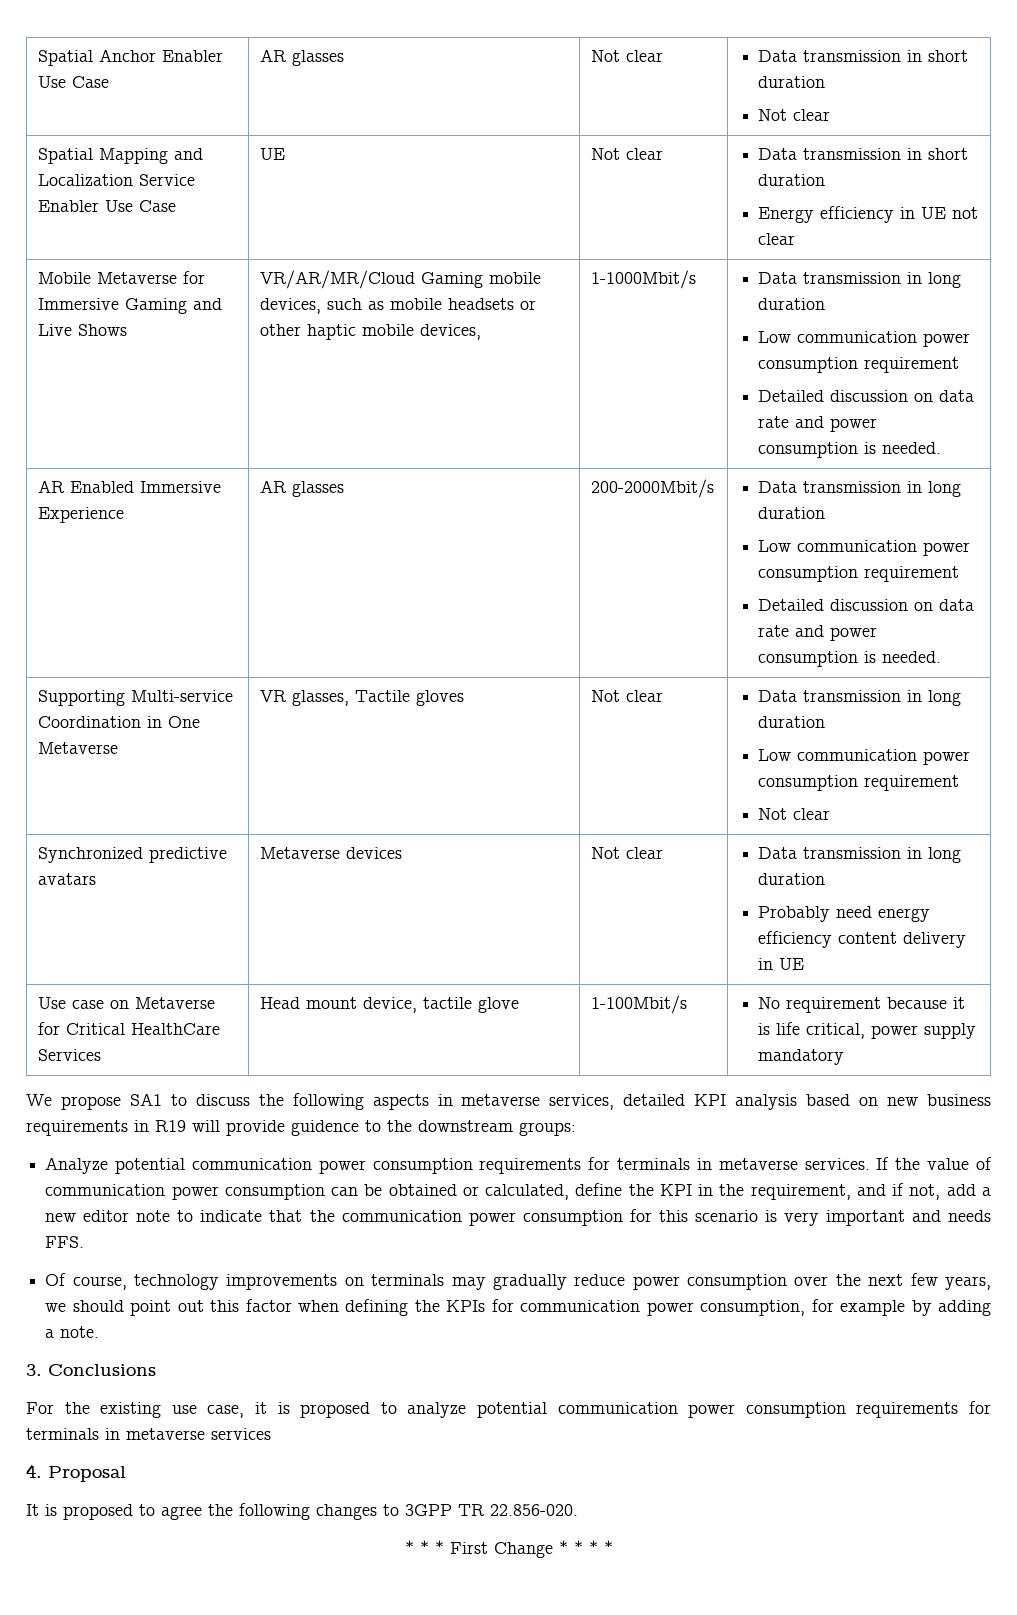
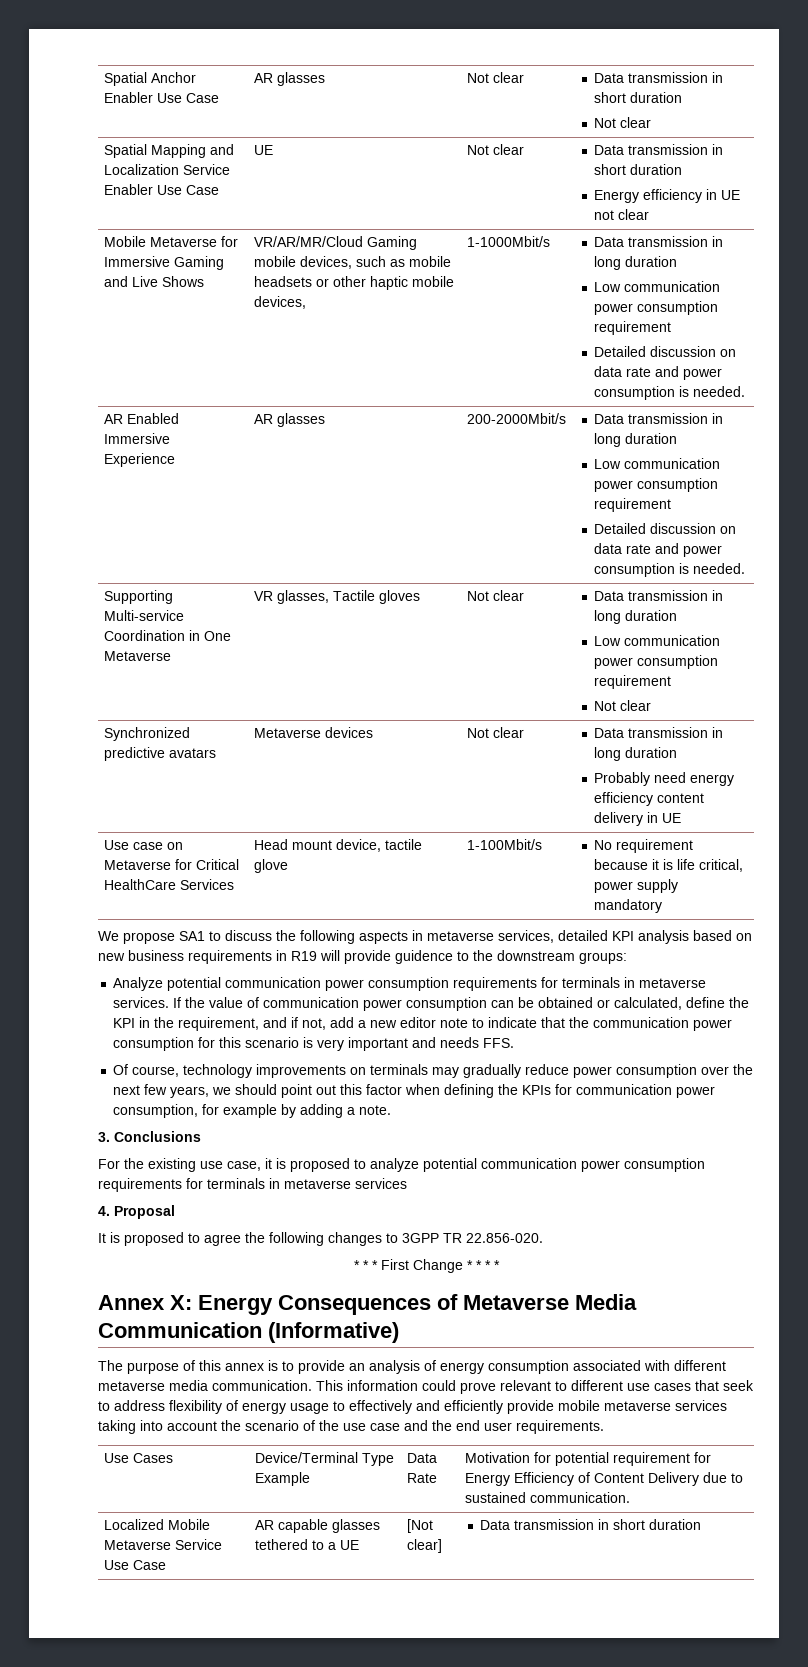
+ Annex X: Energy Consequences of Metaverse Media Communication (Informative)
+ The purpose of this annex is to provide an analysis of energy consumption associated with different metaverse media communication. This information could prove relevant to different use cases that seek to address flexibility of energy usage to effectively and efficiently provide mobile metaverse services taking into account the scenario of the use case and the end user requirements.
+ Use Cases | Device/Terminal Type Example | Data Rate | Motivation for potential requirement for Energy Efficiency of Content Delivery due to sustained communication.
+ Localized Mobile Metaverse Service Use Case | AR capable glasses tethered to a UE | [Not clear] | Data transmission in short duration

